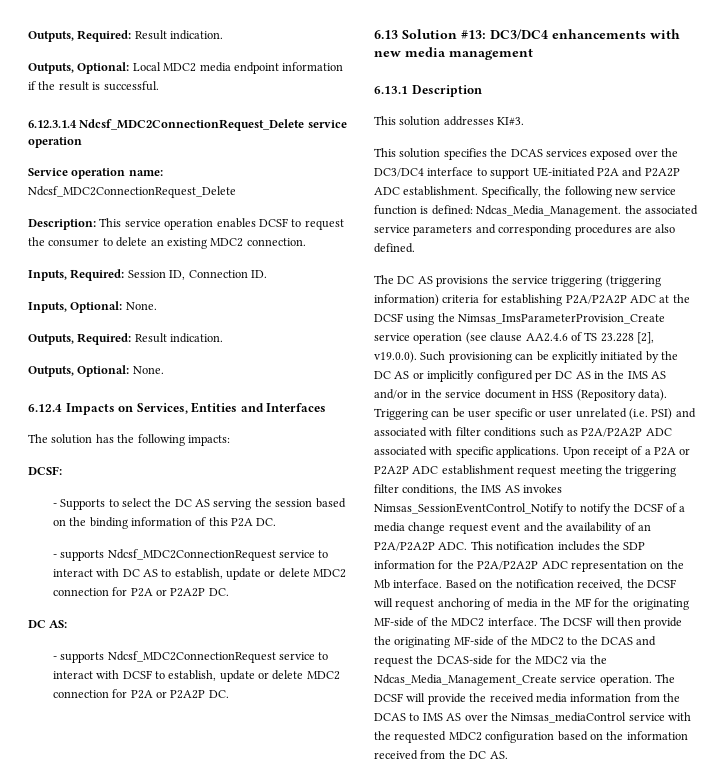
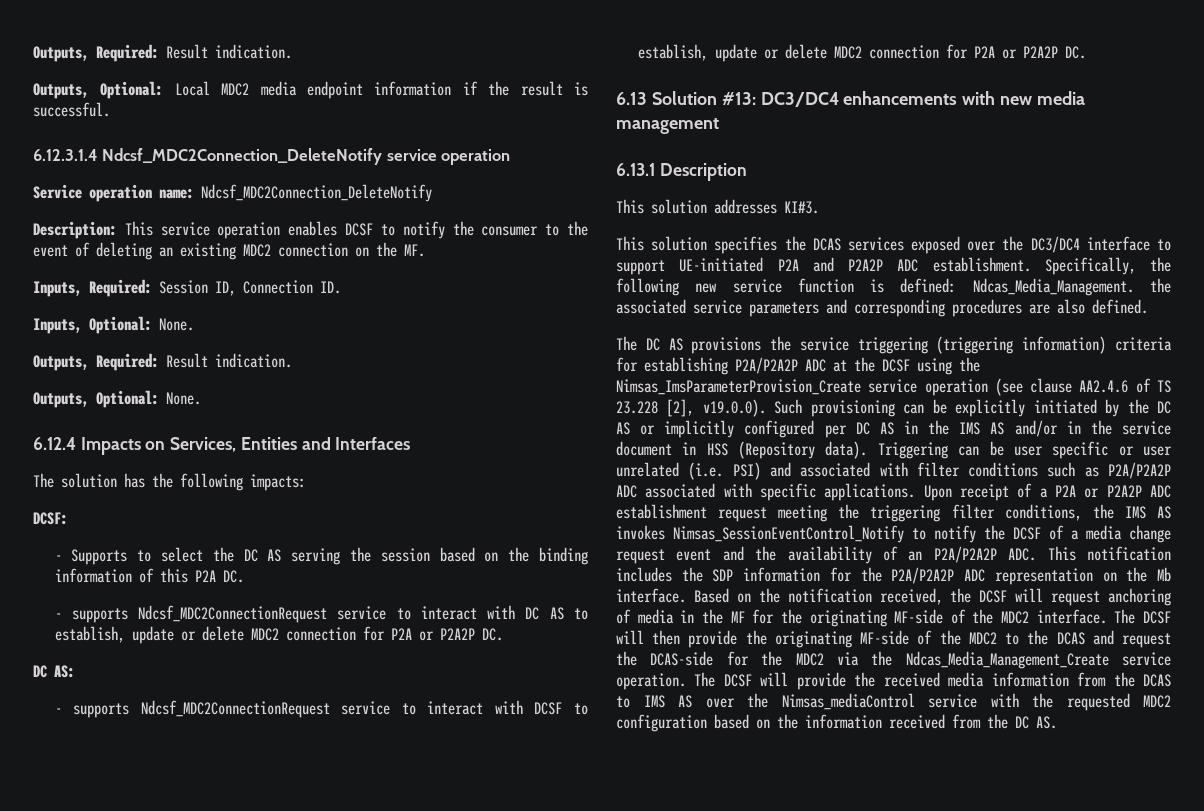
- 6.12.3.1.4 Ndcsf_MDC2ConnectionRequest_Delete service operation
+ 6.12.3.1.4 Ndcsf_MDC2Connection_DeleteNotify service operation
- Service operation name: Ndcsf_MDC2ConnectionRequest_Delete
+ Service operation name: Ndcsf_MDC2Connection_DeleteNotify
- Description: This service operation enables DCSF to request the consumer to delete an existing MDC2 connection.
+ Description: This service operation enables DCSF to notify the consumer to the event of deleting an existing MDC2 connection on the MF.

